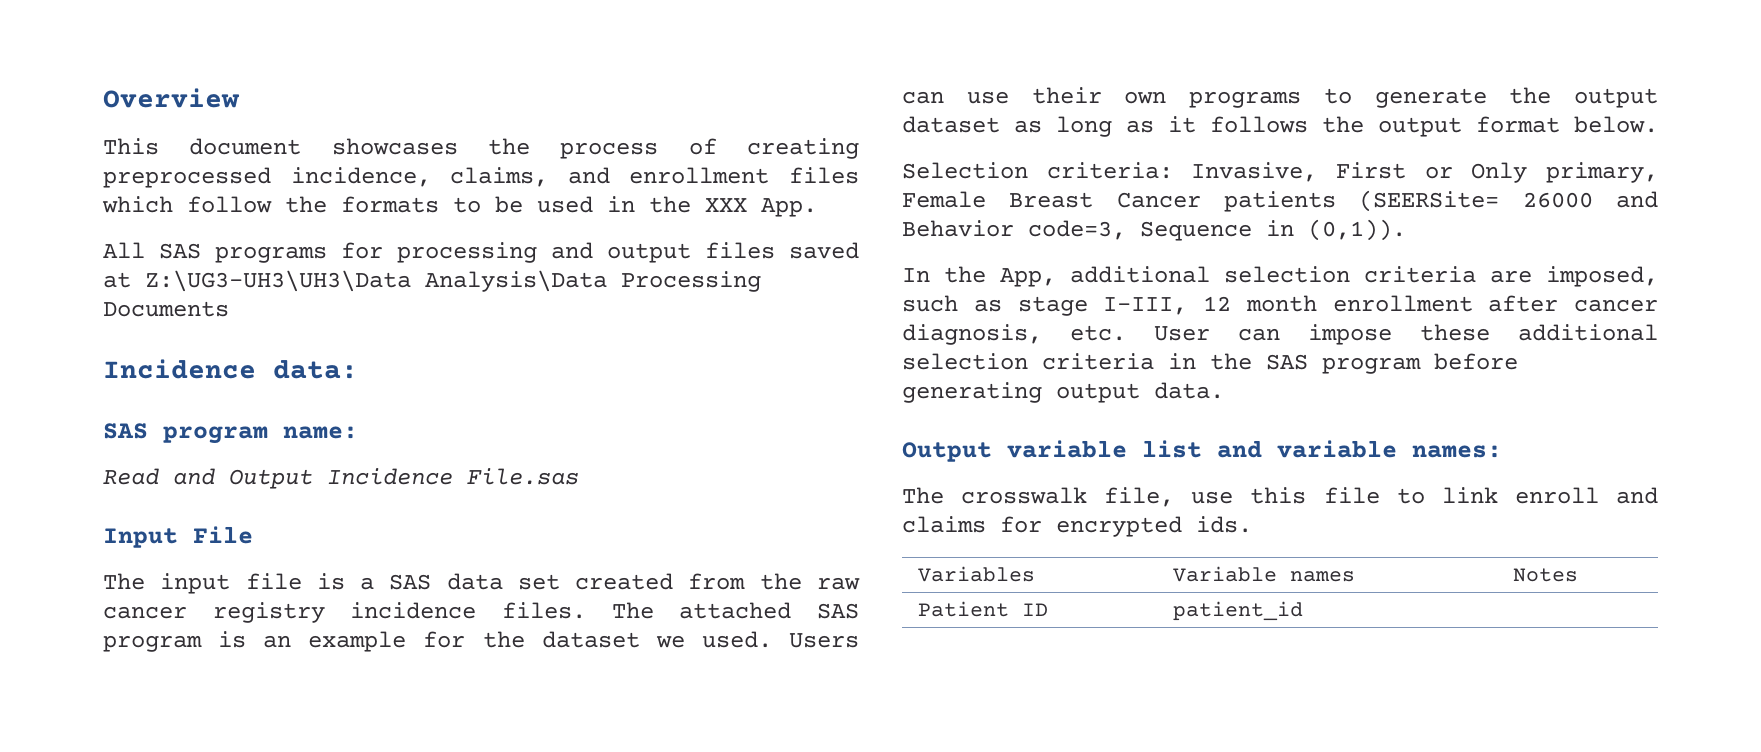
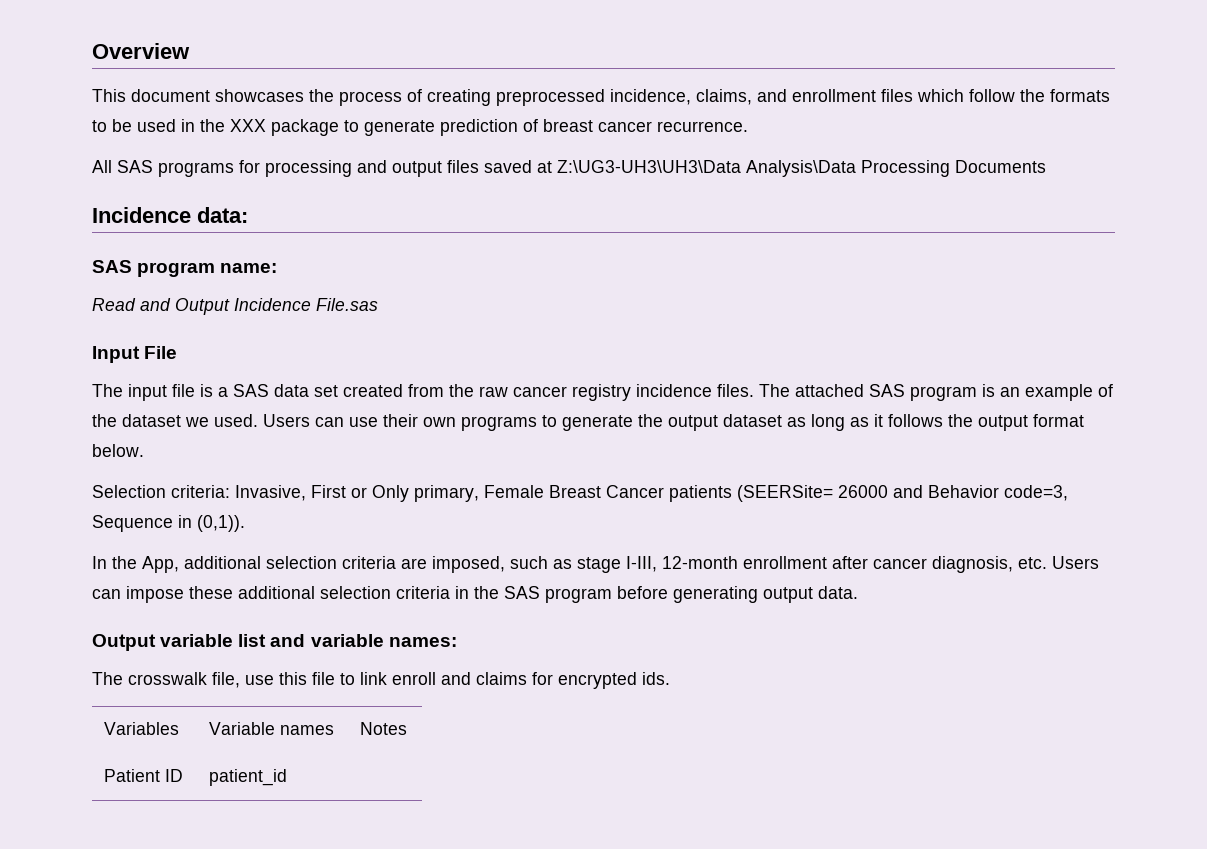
- This document showcases the process of creating preprocessed incidence, claims, and enrollment files which follow the formats to be used in the XXX App.
+ This document showcases the process of creating preprocessed incidence, claims, and enrollment files which follow the formats to be used in the XXX package to generate prediction of breast cancer recurrence.
- The attached SAS program is an example for the dataset we used.
+ The attached SAS program is an example of the dataset we used.
- In the App, additional selection criteria are imposed, such as stage I-III, 12 month enrollment after cancer diagnosis, etc. User can impose these additional selection criteria in the SAS program before generating output data.
+ In the App, additional selection criteria are imposed, such as stage I-III, 12-month enrollment after cancer diagnosis, etc. Users can impose these additional selection criteria in the SAS program before generating output data.

